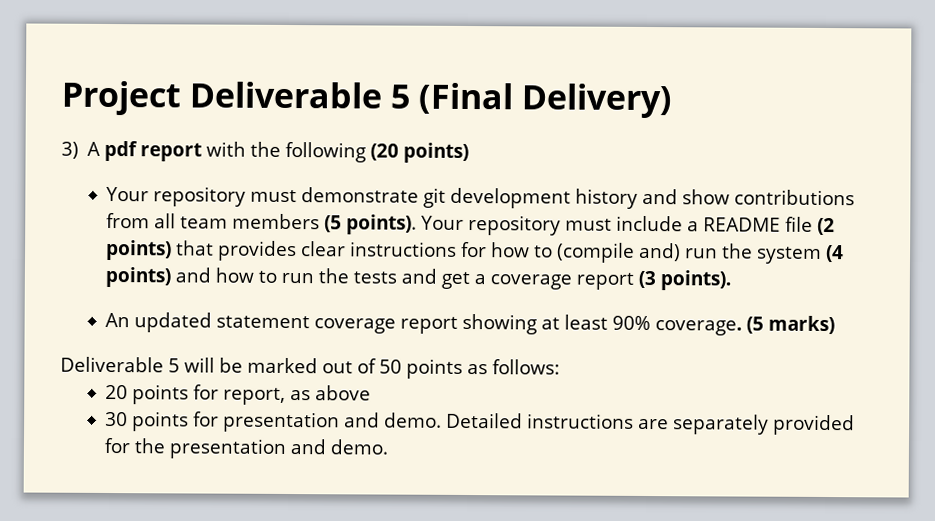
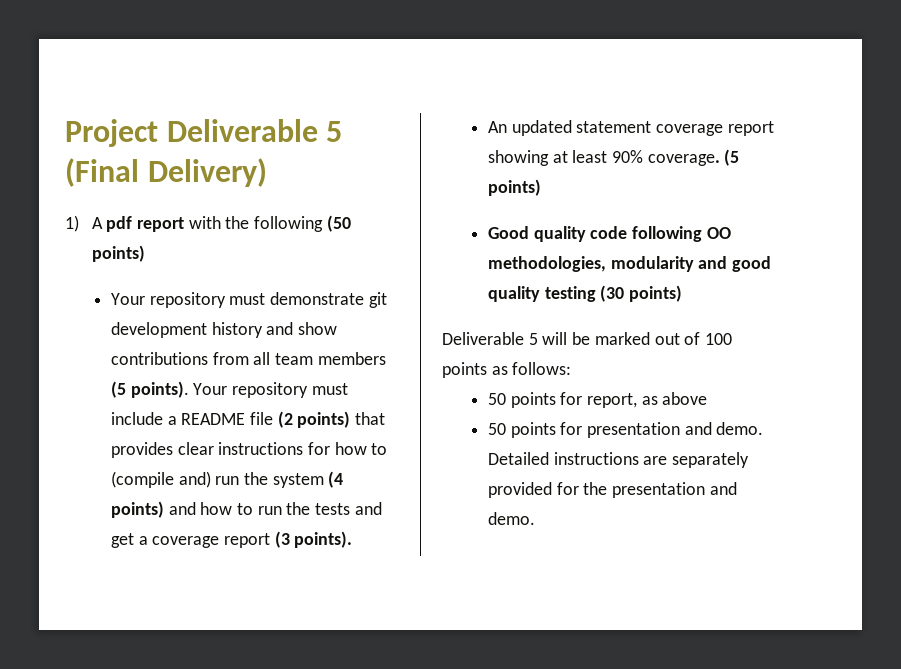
- 3) A pdf report with the following (20 points)
+ 1) A pdf report with the following (50 points)
- (5 marks)
+ (5 points)
+ Good quality code following OO methodologies, modularity and good quality testing (30 points)
- Deliverable 5 will be marked out of 50 points as follows:
+ Deliverable 5 will be marked out of 100 points as follows:
- 20 points for report, as above
+ 50 points for report, as above
- 30 points for presentation and demo.
+ 50 points for presentation and demo.

